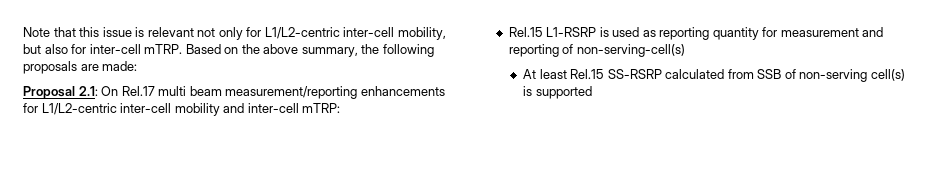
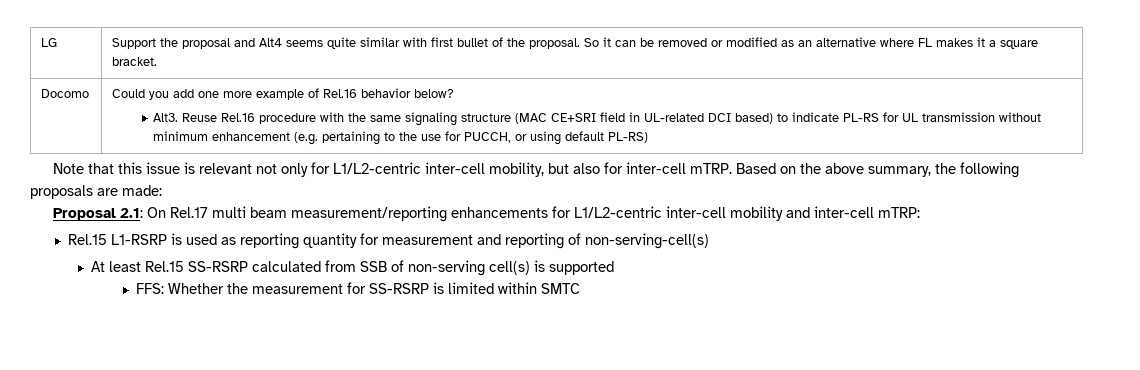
+ LG | Support the proposal and Alt4 seems quite similar with first bullet of the proposal. So it can be removed or modified as an alternative where FL makes it a square bracket.
+ Docomo | Could you add one more example of Rel.16 behavior below?
+ Alt3. Reuse Rel.16 procedure with the same signaling structure (MAC CE+SRI field in UL-related DCI based) to indicate PL-RS for UL transmission without minimum enhancement (e.g. pertaining to the use for PUCCH, or using default PL-RS)
+ FFS: Whether the measurement for SS-RSRP is limited within SMTC

